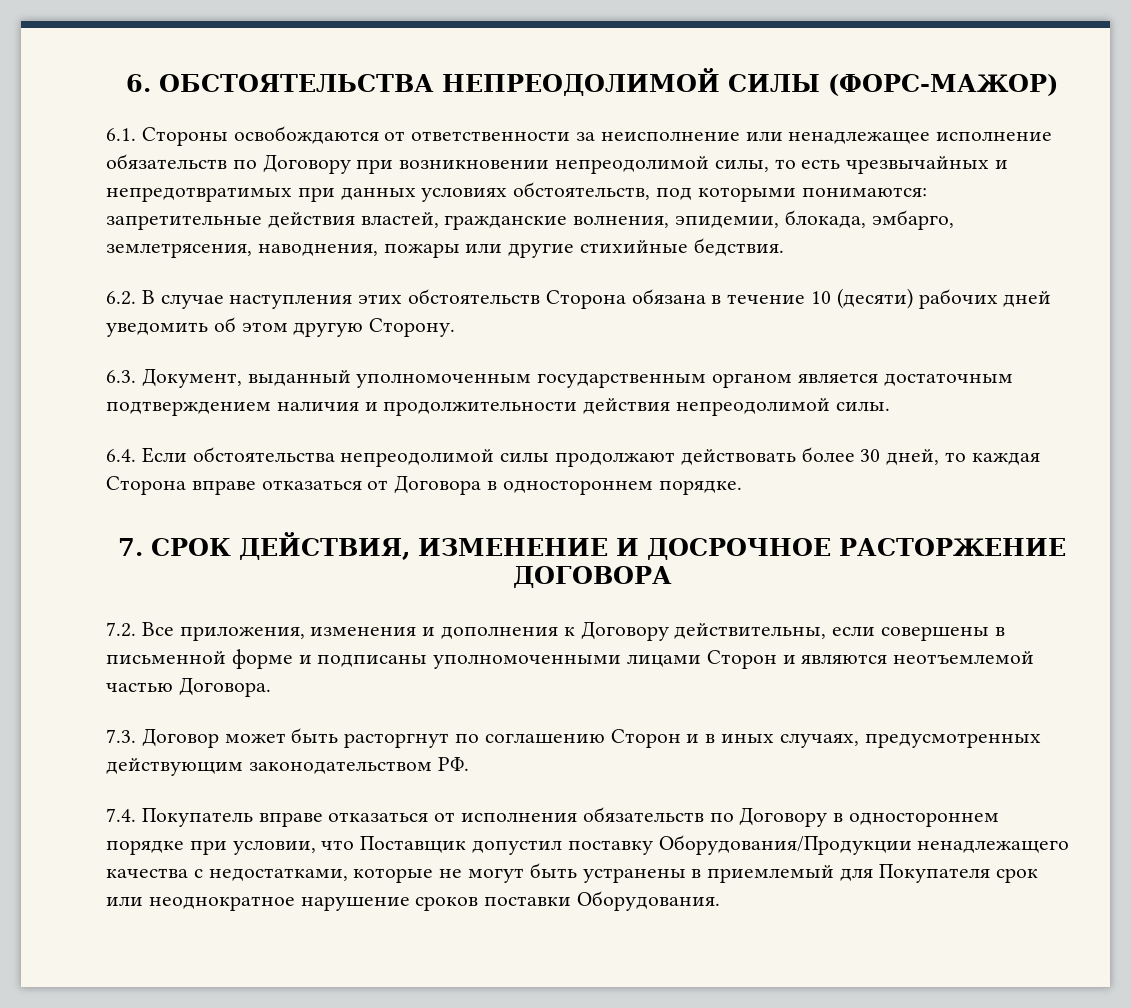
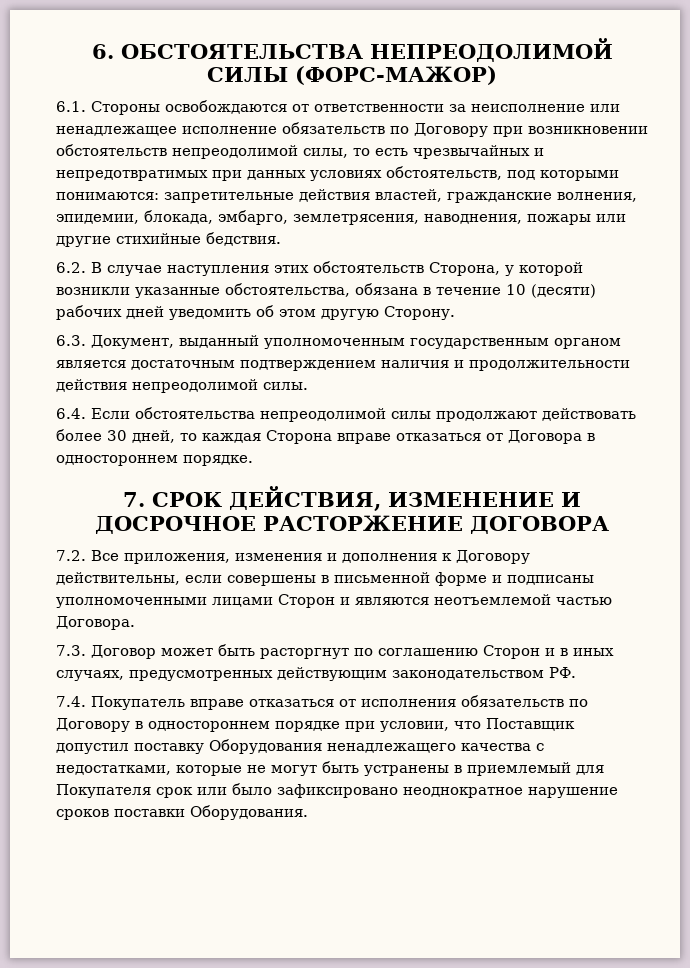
- 6.1. Стороны освобождаются от ответственности за неисполнение или ненадлежащее исполнение обязательств по Договору при возникновении непреодолимой силы, то есть чрезвычайных и непредотвратимых при данных условиях обстоятельств, под которыми понимаются: запретительные действия властей, гражданские волнения, эпидемии, блокада, эмбарго, землетрясения, наводнения, пожары или другие стихийные бедствия.
+ 6.1. Стороны освобождаются от ответственности за неисполнение или ненадлежащее исполнение обязательств по Договору при возникновении обстоятельств непреодолимой силы, то есть чрезвычайных и непредотвратимых при данных условиях обстоятельств, под которыми понимаются: запретительные действия властей, гражданские волнения, эпидемии, блокада, эмбарго, землетрясения, наводнения, пожары или другие стихийные бедствия.
- 6.2. В случае наступления этих обстоятельств Сторона обязана в течение 10 (десяти) рабочих дней уведомить об этом другую Сторону.
+ 6.2. В случае наступления этих обстоятельств Сторона, у которой возникли указанные обстоятельства, обязана в течение 10 (десяти) рабочих дней уведомить об этом другую Сторону.
- 7.4. Покупатель вправе отказаться от исполнения обязательств по Договору в одностороннем порядке при условии, что Поставщик допустил поставку Оборудования/Продукции ненадлежащего качества с недостатками, которые не могут быть устранены в приемлемый для Покупателя срок или неоднократное нарушение сроков поставки Оборудования.
+ 7.4. Покупатель вправе отказаться от исполнения обязательств по Договору в одностороннем порядке при условии, что Поставщик допустил поставку Оборудования ненадлежащего качества с недостатками, которые не могут быть устранены в приемлемый для Покупателя срок или было зафиксировано неоднократное нарушение сроков поставки Оборудования.

